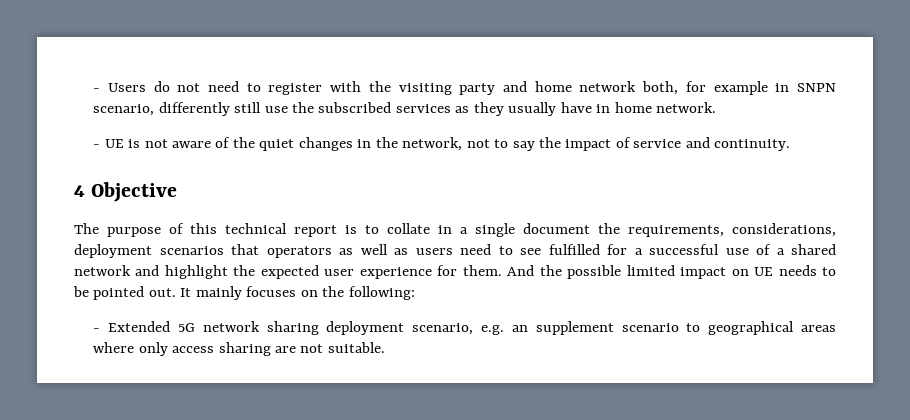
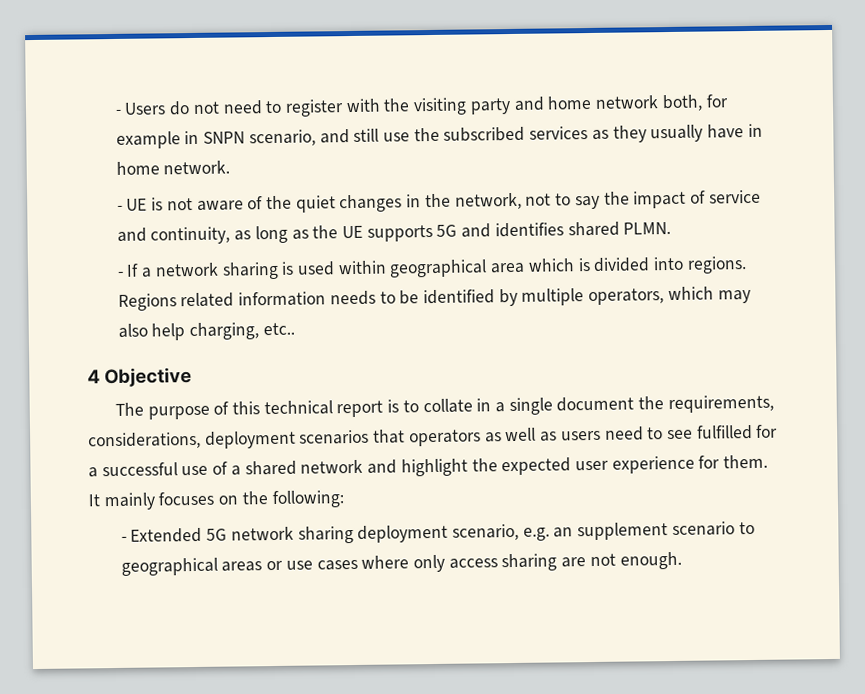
- - Users do not need to register with the visiting party and home network both, for example in SNPN scenario, differently still use the subscribed services as they usually have in home network.
+ - Users do not need to register with the visiting party and home network both, for example in SNPN scenario, and still use the subscribed services as they usually have in home network.
- - UE is not aware of the quiet changes in the network, not to say the impact of service and continuity.
+ - UE is not aware of the quiet changes in the network, not to say the impact of service and continuity, as long as the UE supports 5G and identifies shared PLMN.
+ - If a network sharing is used within geographical area which is divided into regions. Regions related information needs to be identified by multiple operators, which may also help charging, etc..
- And the possible limited impact on UE needs to be pointed out.
- - Extended 5G network sharing deployment scenario, e.g. an supplement scenario to geographical areas where only access sharing are not suitable.
+ - Extended 5G network sharing deployment scenario, e.g. an supplement scenario to geographical areas or use cases where only access sharing are not enough.

